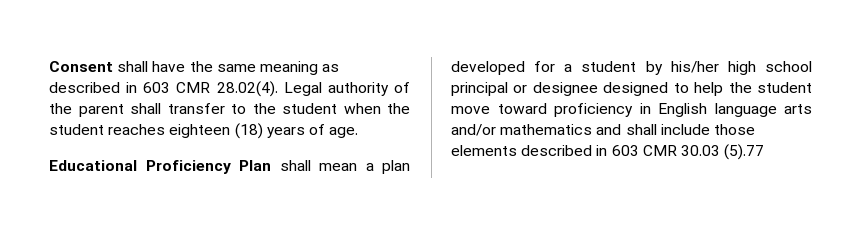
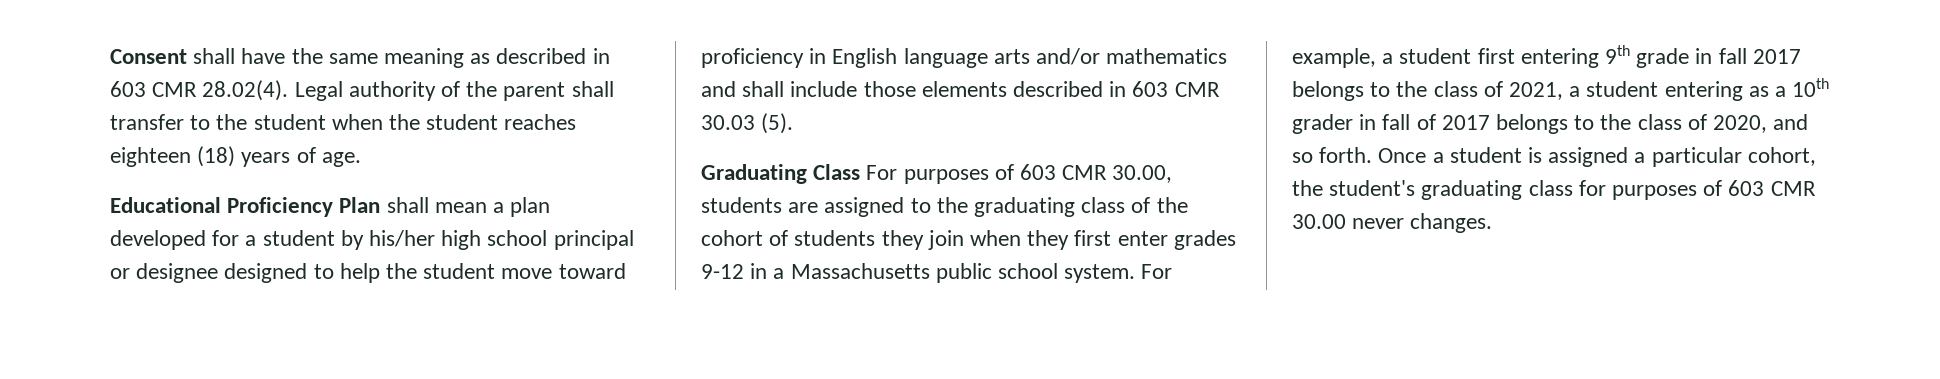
- Educational Proficiency Plan shall mean a plan developed for a student by his/her high school principal or designee designed to help the student move toward proficiency in English language arts and/or mathematics and shall include those elements described in 603 CMR 30.03 (5).77
+ Educational Proficiency Plan shall mean a plan developed for a student by his/her high school principal or designee designed to help the student move toward proficiency in English language arts and/or mathematics and shall include those elements described in 603 CMR 30.03 (5).
+ Graduating Class For purposes of 603 CMR 30.00, students are assigned to the graduating class of the cohort of students they join when they first enter grades 9-12 in a Massachusetts public school system. For example, a student first entering 9th grade in fall 2017 belongs to the class of 2021, a student entering as a 10th grader in fall of 2017 belongs to the class of 2020, and so forth. Once a student is assigned a particular cohort, the student's graduating class for purposes of 603 CMR 30.00 never changes.

